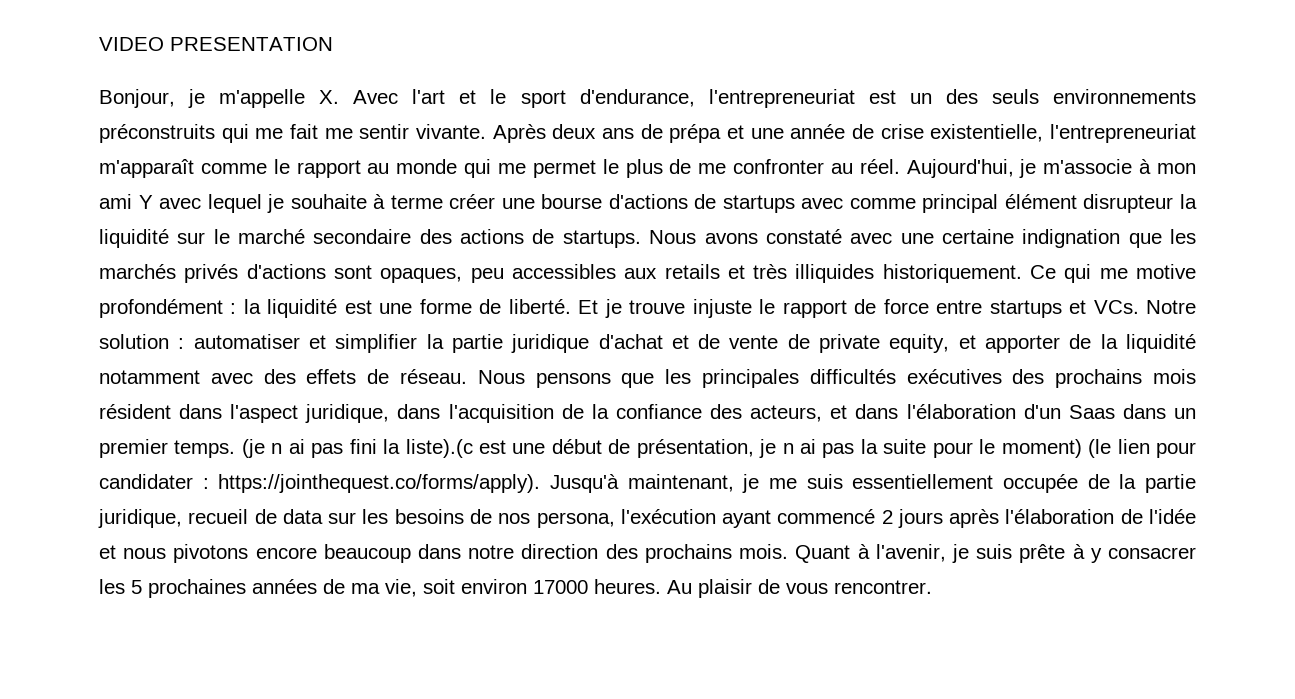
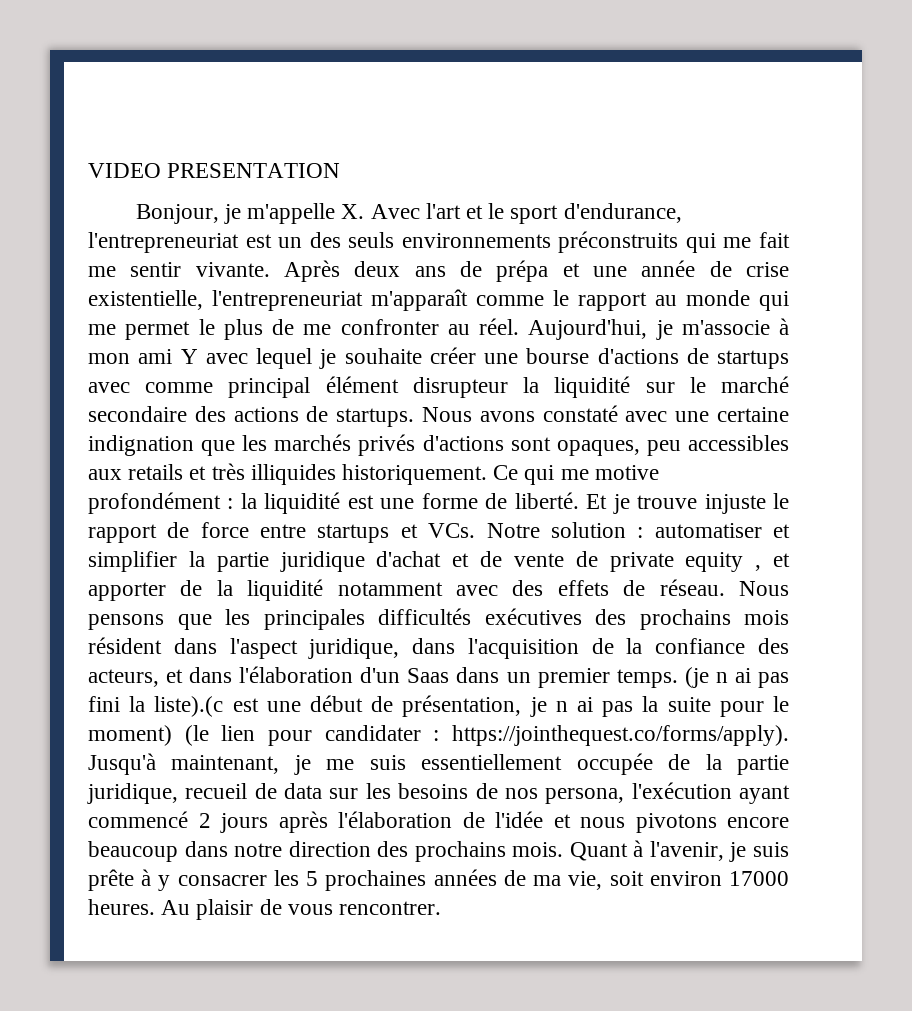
- Aujourd'hui, je m'associe à mon ami Y avec lequel je souhaite à terme créer une bourse d'actions de startups avec comme principal élément disrupteur la liquidité sur le marché secondaire des actions de startups.
+ Aujourd'hui, je m'associe à mon ami Y avec lequel je souhaite créer une bourse d'actions de startups avec comme principal élément disrupteur la liquidité sur le marché secondaire des actions de startups.
- Et je trouve injuste le rapport de force entre startups et VCs. Notre solution : automatiser et simplifier la partie juridique d'achat et de vente de private equity, et apporter de la liquidité notamment avec des effets de réseau.
+ Et je trouve injuste le rapport de force entre startups et VCs. Notre solution : automatiser et simplifier la partie juridique d'achat et de vente de private equity , et apporter de la liquidité notamment avec des effets de réseau.

